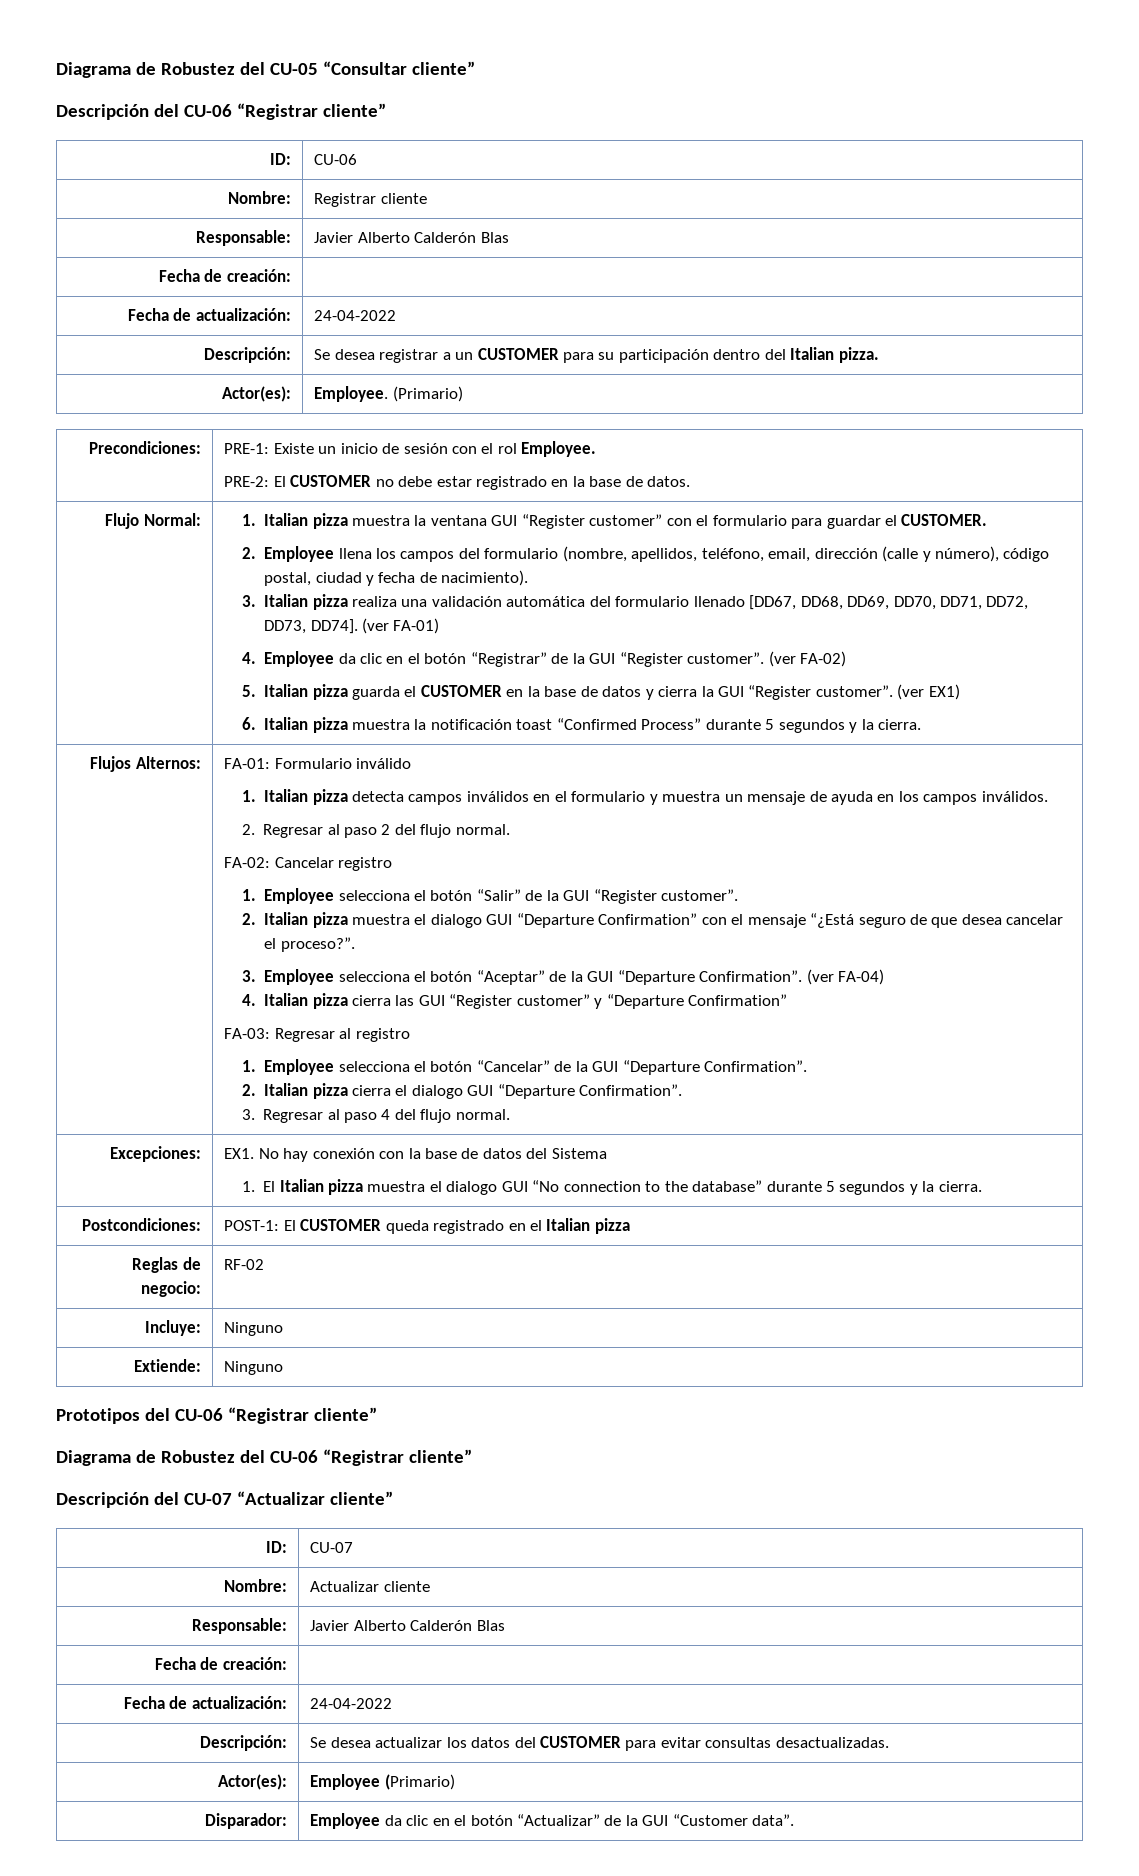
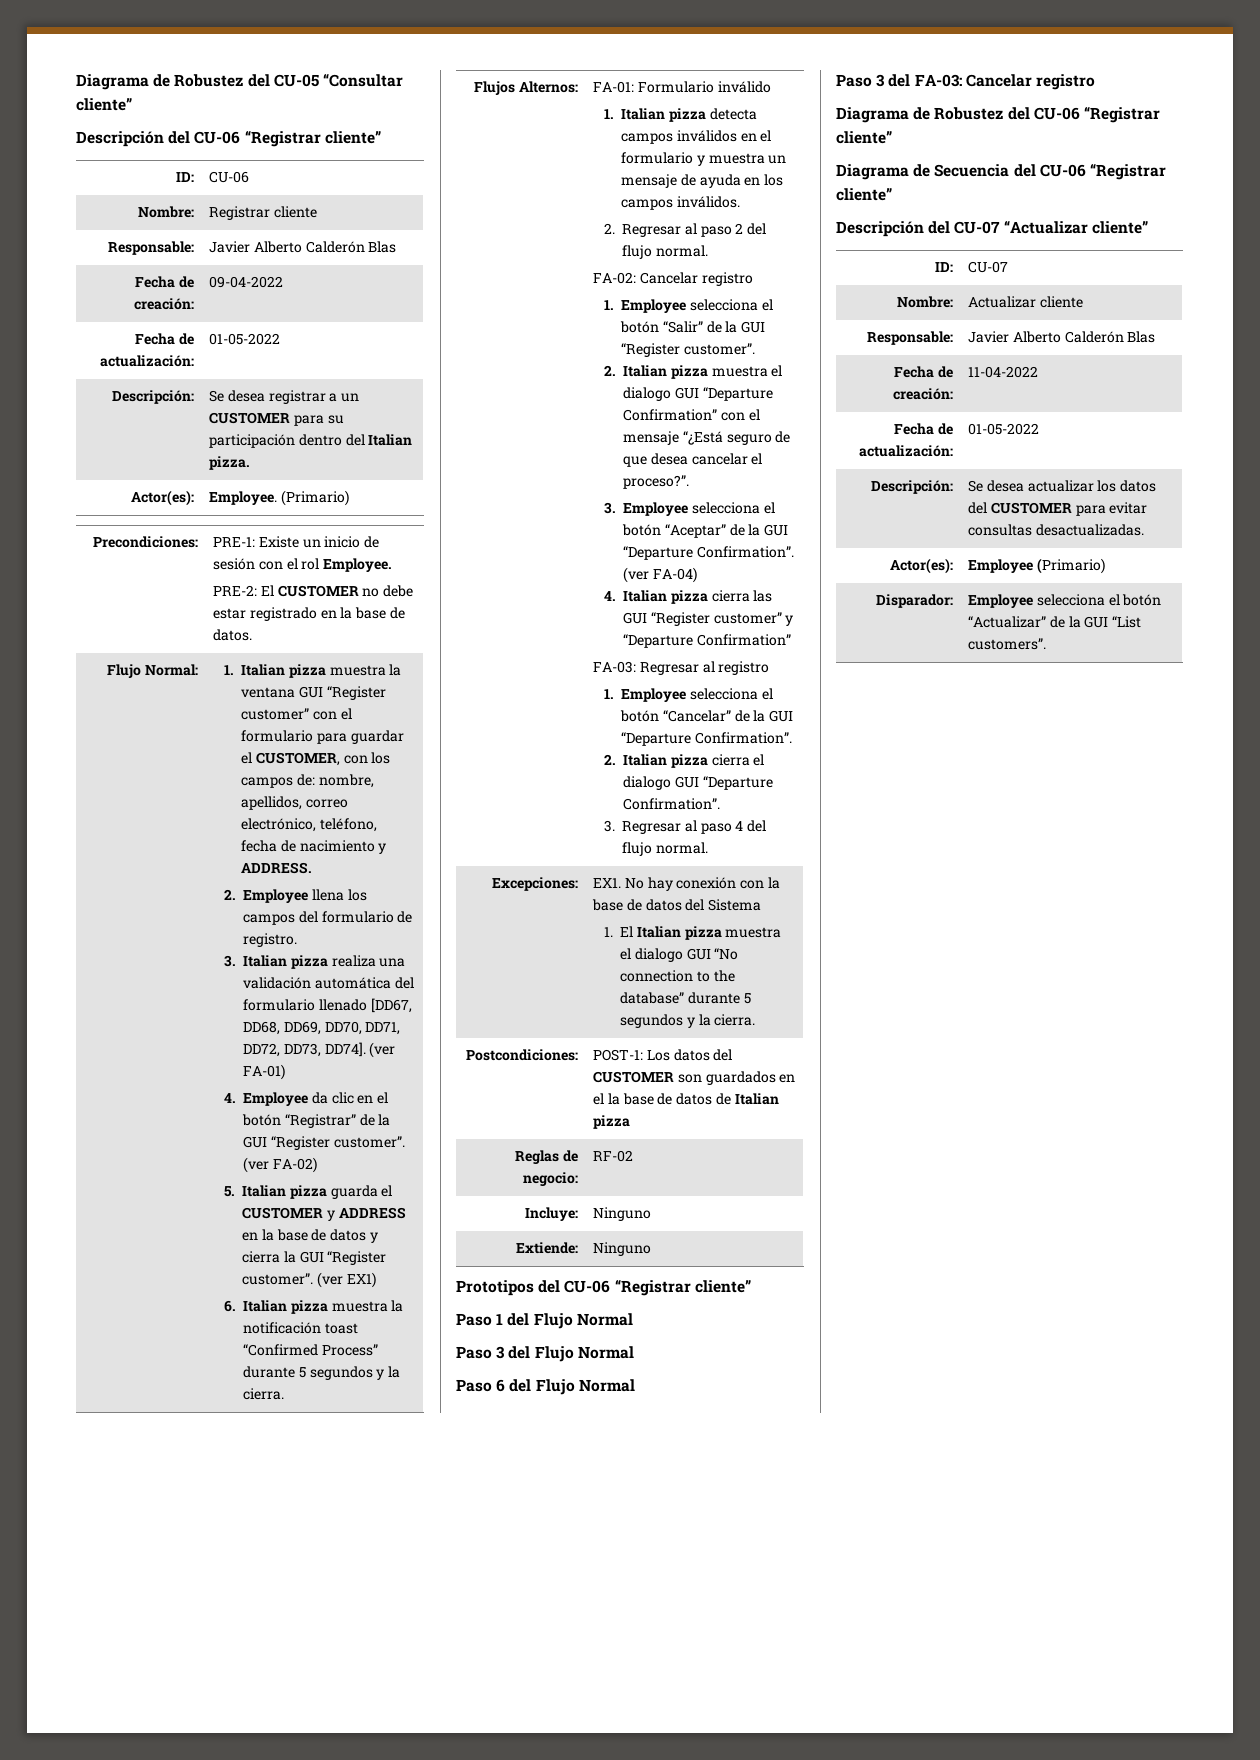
  Nombre: | Registrar cliente
  Responsable: | Javier Alberto Calderón Blas
- Fecha de creación: |
- Fecha de actualización: | 24-04-2022
+ Fecha de creación: | 09-04-2022
+ Fecha de actualización: | 01-05-2022
- 1. Italian pizza muestra la ventana GUI “Register customer” con el formulario para guardar el CUSTOMER.
+ 1. Italian pizza muestra la ventana GUI “Register customer” con el formulario para guardar el CUSTOMER, con los campos de: nombre, apellidos, correo electrónico, teléfono, fecha de nacimiento y ADDRESS.
- 2. Employee llena los campos del formulario (nombre, apellidos, teléfono, email, dirección (calle y número), código postal, ciudad y fecha de nacimiento).
+ 2. Employee llena los campos del formulario de registro.
- 5. Italian pizza guarda el CUSTOMER en la base de datos y cierra la GUI “Register customer”.
+ 5. Italian pizza guarda el CUSTOMER y ADDRESS en la base de datos y cierra la GUI “Register customer”.
- Postcondiciones: | POST-1: El CUSTOMER queda registrado en el Italian pizza
+ Postcondiciones: | POST-1: Los datos del CUSTOMER son guardados en el la base de datos de Italian pizza
+ Paso 1 del Flujo Normal
+ Paso 3 del Flujo Normal
+ Paso 6 del Flujo Normal
+ Paso 3 del FA-03: Cancelar registro
+ Diagrama de Secuencia del CU-06 “Registrar cliente”
  Nombre: | Actualizar cliente
  Responsable: | Javier Alberto Calderón Blas
- Fecha de creación: |
- Fecha de actualización: | 24-04-2022
+ Fecha de creación: | 11-04-2022
+ Fecha de actualización: | 01-05-2022
- Disparador: | Employee da clic en el botón “Actualizar” de la GUI “Customer data”.
+ Disparador: | Employee selecciona el botón “Actualizar” de la GUI “List customers”.

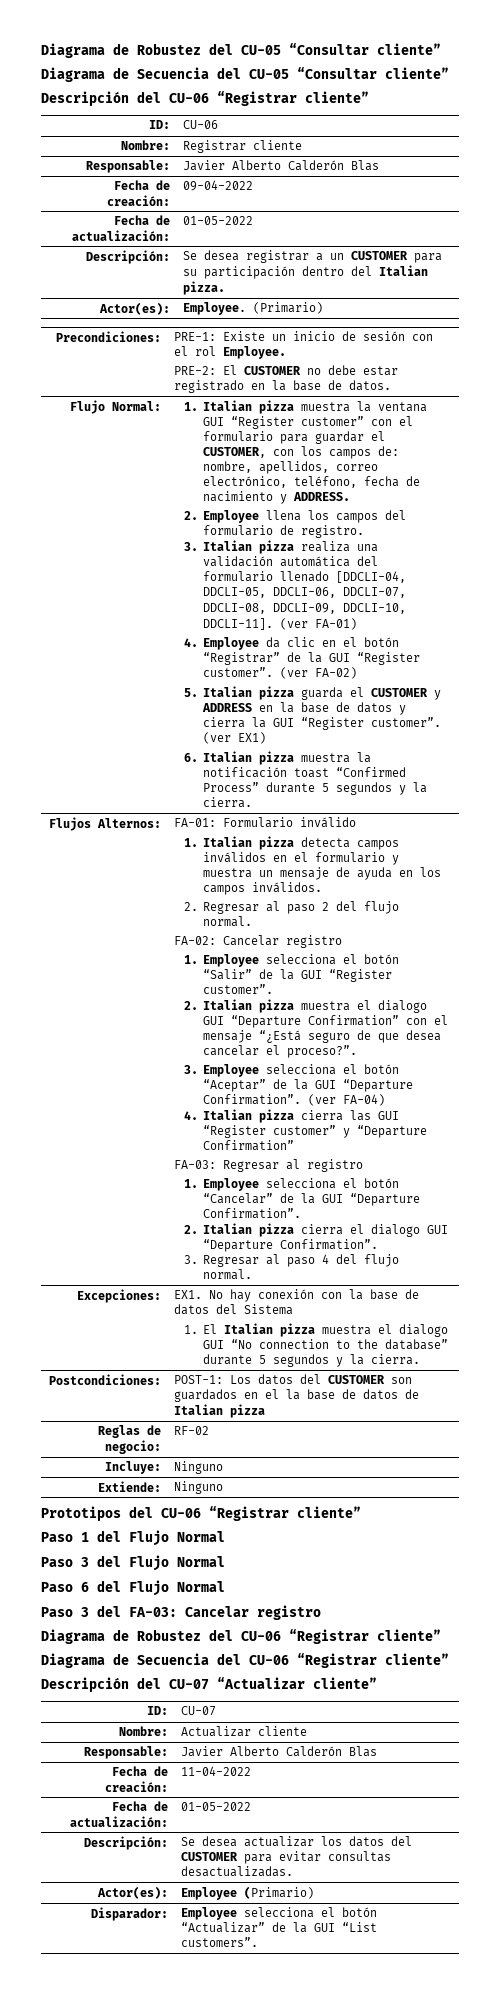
+ Diagrama de Secuencia del CU-05 “Consultar cliente”
- 3. Italian pizza realiza una validación automática del formulario llenado [DD67, DD68, DD69, DD70, DD71, DD72, DD73, DD74].
+ 3. Italian pizza realiza una validación automática del formulario llenado [DDCLI-04, DDCLI-05, DDCLI-06, DDCLI-07, DDCLI-08, DDCLI-09, DDCLI-10, DDCLI-11].

